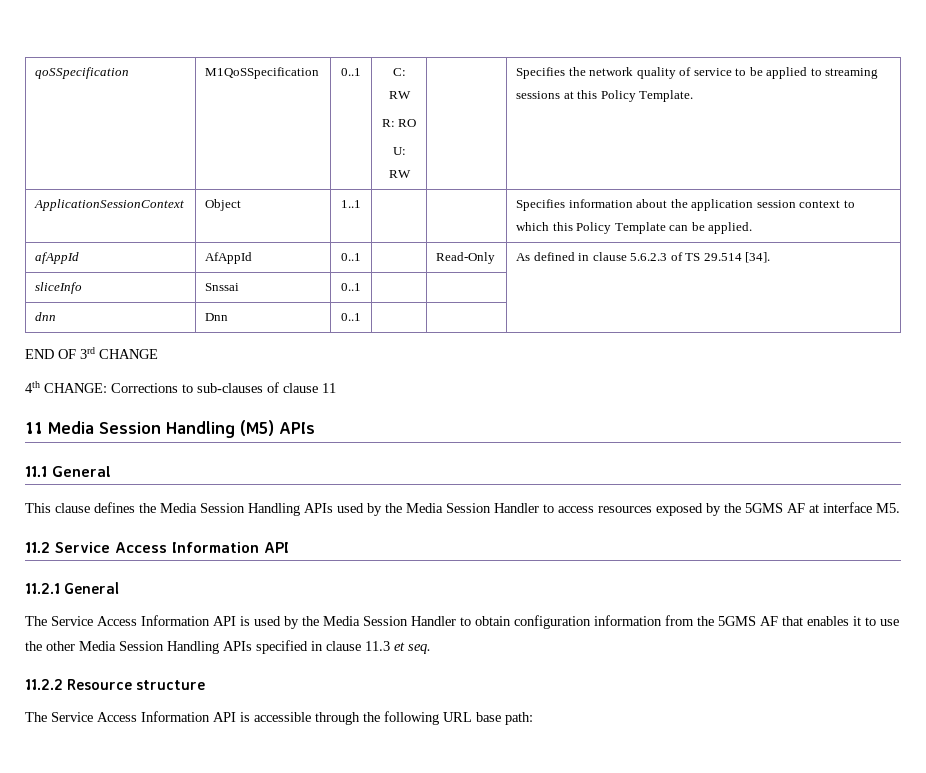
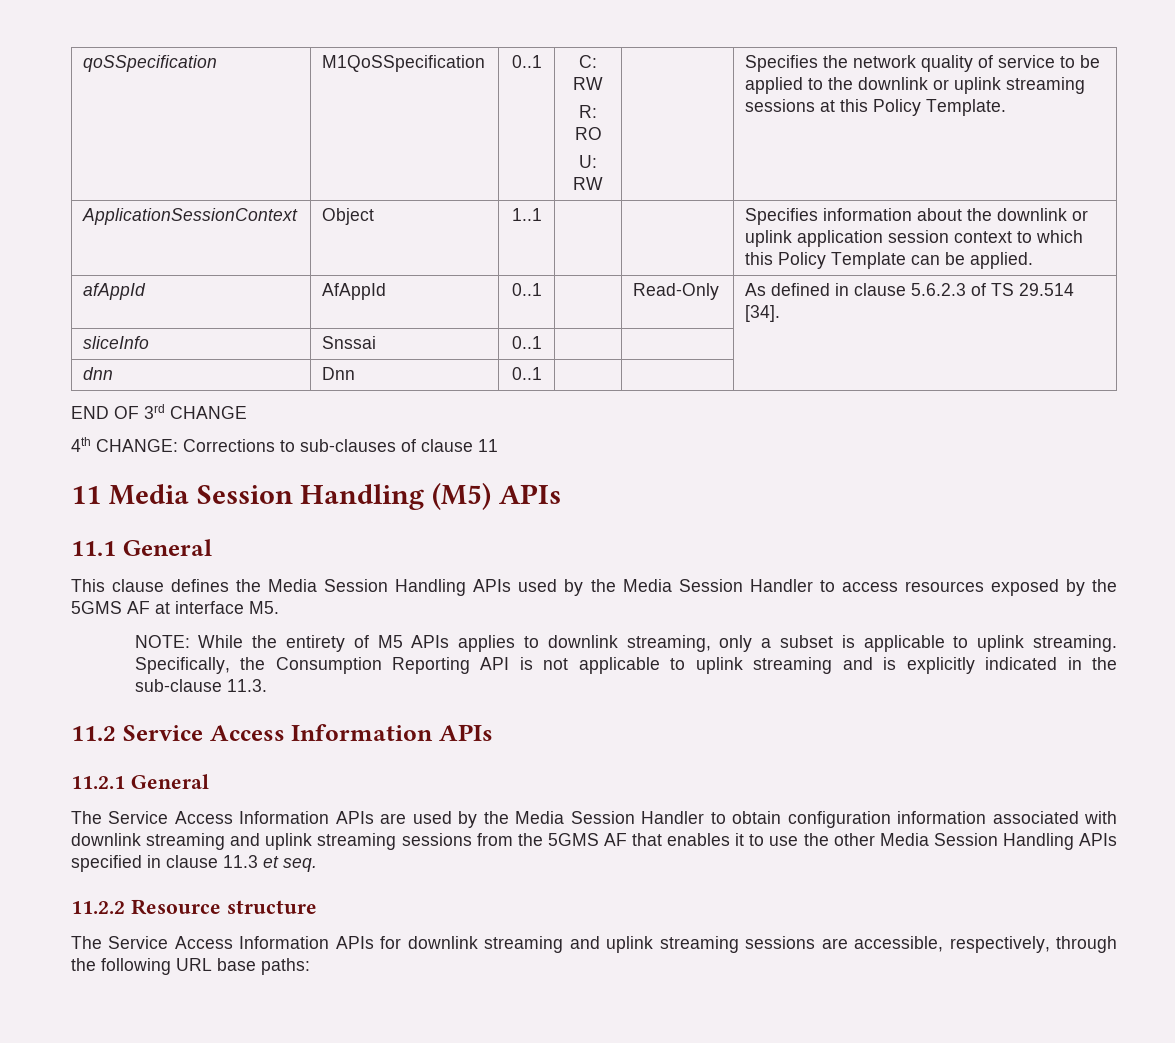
  qoSSpecification | M1QoSSpecification | 0..1 | C: RW
  R: RO
- U: RW | | Specifies the network quality of service to be applied to streaming sessions at this Policy Template.
+ U: RW | | Specifies the network quality of service to be applied to the downlink or uplink streaming sessions at this Policy Template.
- ApplicationSessionContext | Object | 1..1 | | | Specifies information about the application session context to which this Policy Template can be applied.
+ ApplicationSessionContext | Object | 1..1 | | | Specifies information about the downlink or uplink application session context to which this Policy Template can be applied.
+ NOTE: While the entirety of M5 APIs applies to downlink streaming, only a subset is applicable to uplink streaming. Specifically, the Consumption Reporting API is not applicable to uplink streaming and is explicitly indicated in the sub-clause 11.3.
- 11.2 Service Access Information API
+ 11.2 Service Access Information APIs
- The Service Access Information API is used by the Media Session Handler to obtain configuration information from the 5GMS AF that enables it to use the other Media Session Handling APIs specified in clause 11.3 et seq.
+ The Service Access Information APIs are used by the Media Session Handler to obtain configuration information associated with downlink streaming and uplink streaming sessions from the 5GMS AF that enables it to use the other Media Session Handling APIs specified in clause 11.3 et seq.
- The Service Access Information API is accessible through the following URL base path:
+ The Service Access Information APIs for downlink streaming and uplink streaming sessions are accessible, respectively, through the following URL base paths:

